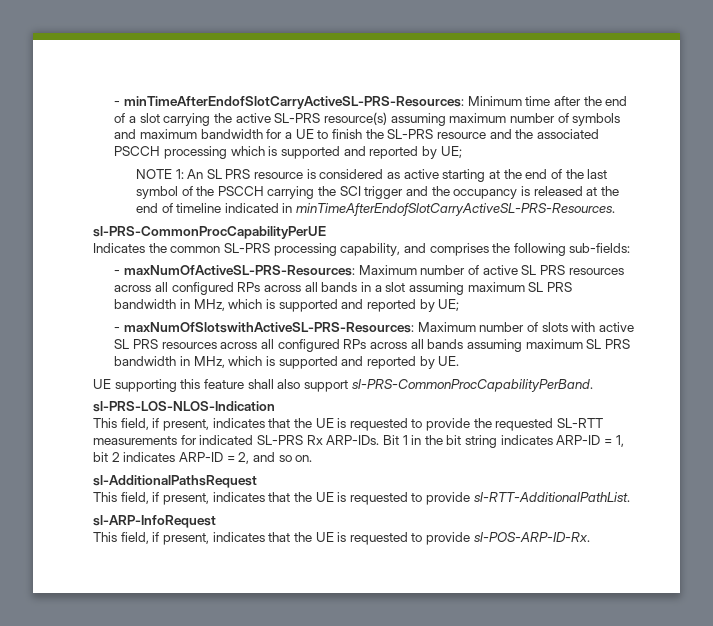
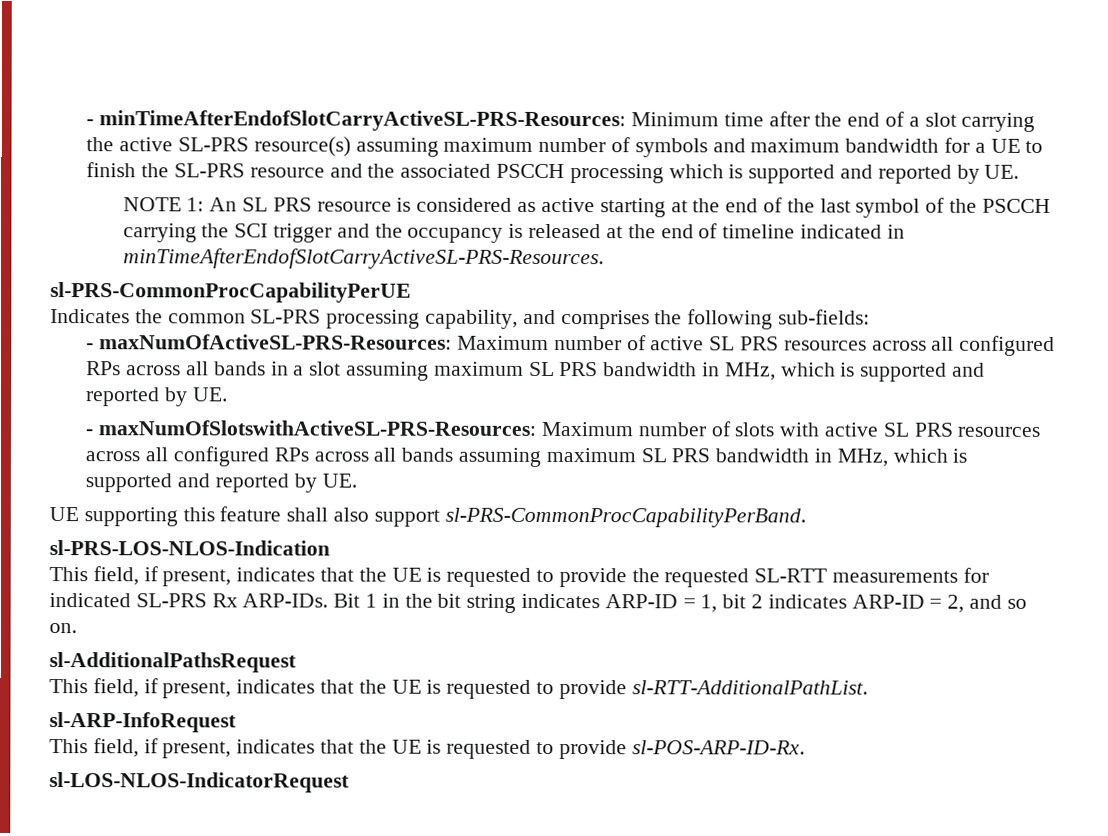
- - minTimeAfterEndofSlotCarryActiveSL-PRS-Resources: Minimum time after the end of a slot carrying the active SL-PRS resource(s) assuming maximum number of symbols and maximum bandwidth for a UE to finish the SL-PRS resource and the associated PSCCH processing which is supported and reported by UE;
+ - minTimeAfterEndofSlotCarryActiveSL-PRS-Resources: Minimum time after the end of a slot carrying the active SL-PRS resource(s) assuming maximum number of symbols and maximum bandwidth for a UE to finish the SL-PRS resource and the associated PSCCH processing which is supported and reported by UE.
- - maxNumOfActiveSL-PRS-Resources: Maximum number of active SL PRS resources across all configured RPs across all bands in a slot assuming maximum SL PRS bandwidth in MHz, which is supported and reported by UE;
+ - maxNumOfActiveSL-PRS-Resources: Maximum number of active SL PRS resources across all configured RPs across all bands in a slot assuming maximum SL PRS bandwidth in MHz, which is supported and reported by UE.
+ sl-LOS-NLOS-IndicatorRequest

